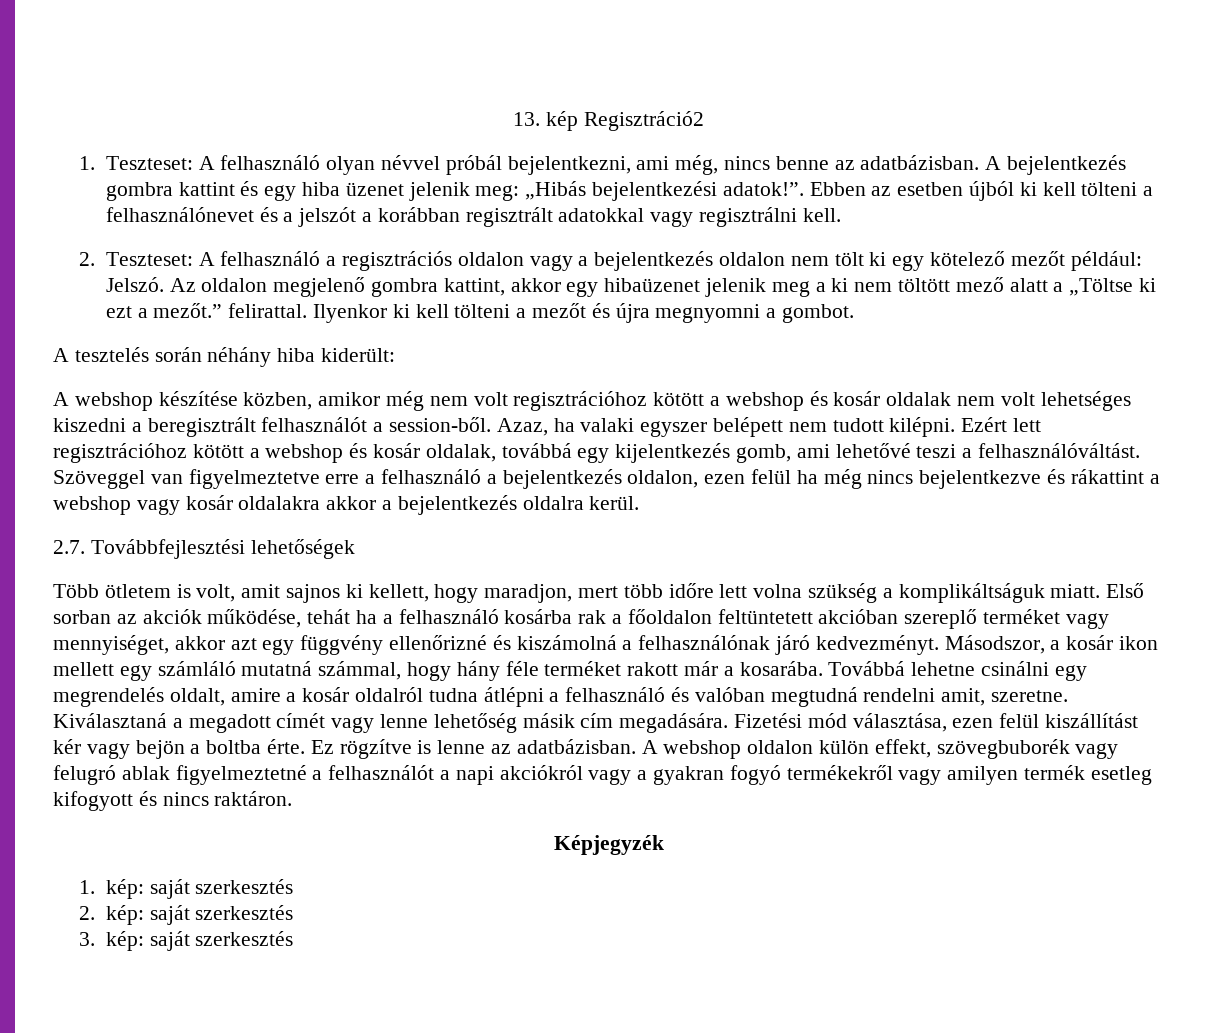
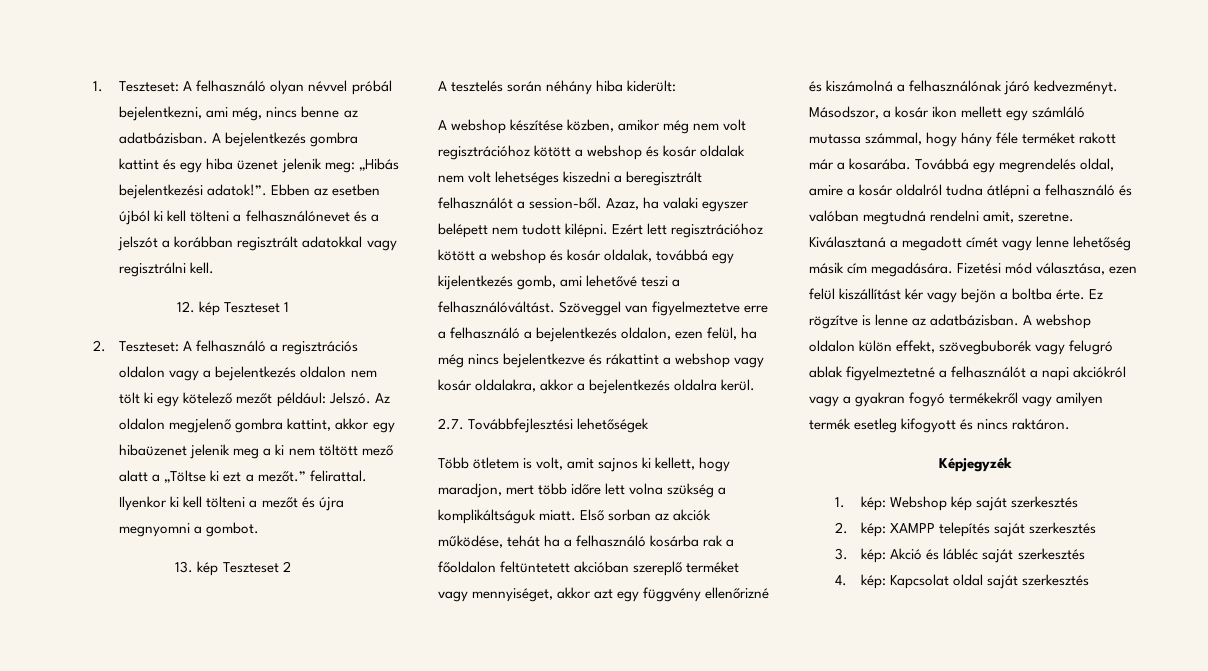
- 13. kép Regisztráció2
+ 12. kép Teszteset 1
+ 13. kép Teszteset 2
- Szöveggel van figyelmeztetve erre a felhasználó a bejelentkezés oldalon, ezen felül ha még nincs bejelentkezve és rákattint a webshop vagy kosár oldalakra akkor a bejelentkezés oldalra kerül.
+ Szöveggel van figyelmeztetve erre a felhasználó a bejelentkezés oldalon, ezen felül, ha még nincs bejelentkezve és rákattint a webshop vagy kosár oldalakra, akkor a bejelentkezés oldalra kerül.
- Másodszor, a kosár ikon mellett egy számláló mutatná számmal, hogy hány féle terméket rakott már a kosarába.
+ Másodszor, a kosár ikon mellett egy számláló mutassa számmal, hogy hány féle terméket rakott már a kosarába.
- Továbbá lehetne csinálni egy megrendelés oldalt, amire a kosár oldalról tudna átlépni a felhasználó és valóban megtudná rendelni amit, szeretne.
+ Továbbá egy megrendelés oldal, amire a kosár oldalról tudna átlépni a felhasználó és valóban megtudná rendelni amit, szeretne.
- 1. kép: saját szerkesztés
+ 1. kép: Webshop kép saját szerkesztés
- 2. kép: saját szerkesztés
+ 2. kép: XAMPP telepítés saját szerkesztés
- 3. kép: saját szerkesztés
+ 3. kép: Akció és lábléc saját szerkesztés
+ 4. kép: Kapcsolat oldal saját szerkesztés

